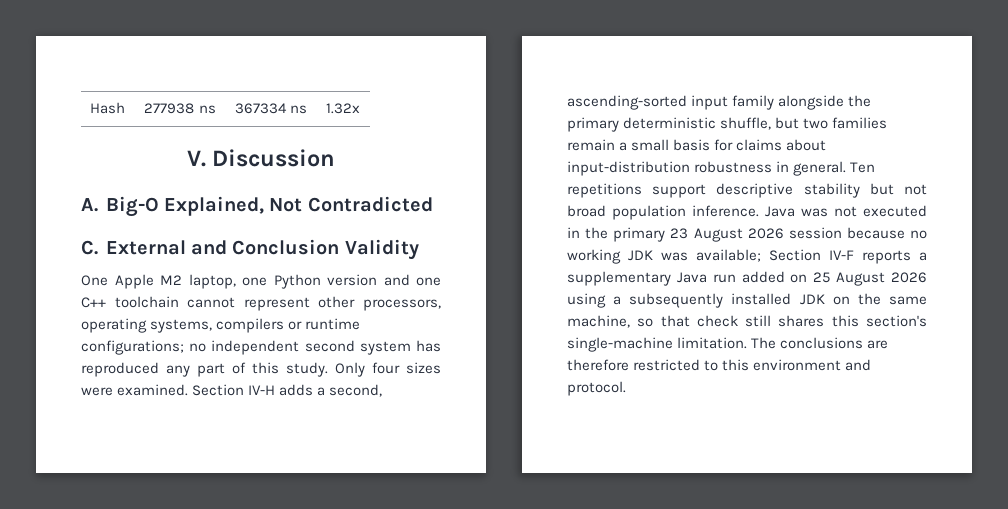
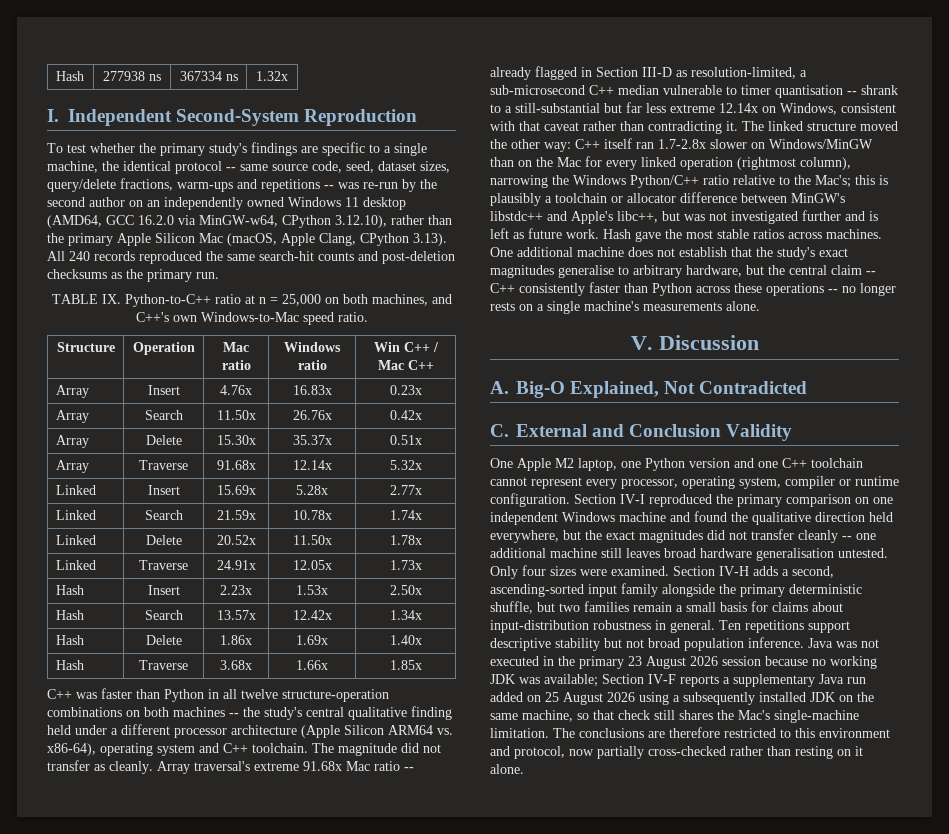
+ I. Independent Second-System Reproduction
+ To test whether the primary study's findings are specific to a single machine, the identical protocol -- same source code, seed, dataset sizes, query/delete fractions, warm-ups and repetitions -- was re-run by the second author on an independently owned Windows 11 desktop (AMD64, GCC 16.2.0 via MinGW-w64, CPython 3.12.10), rather than the primary Apple Silicon Mac (macOS, Apple Clang, CPython 3.13). All 240 records reproduced the same search-hit counts and post-deletion checksums as the primary run.
+ TABLE IX. Python-to-C++ ratio at n = 25,000 on both machines, and C++'s own Windows-to-Mac speed ratio.
+ Structure | Operation | Mac ratio | Windows ratio | Win C++ / Mac C++
+ Array | Insert | 4.76x | 16.83x | 0.23x
+ Array | Search | 11.50x | 26.76x | 0.42x
+ Array | Delete | 15.30x | 35.37x | 0.51x
+ Array | Traverse | 91.68x | 12.14x | 5.32x
+ Linked | Insert | 15.69x | 5.28x | 2.77x
+ Linked | Search | 21.59x | 10.78x | 1.74x
+ Linked | Delete | 20.52x | 11.50x | 1.78x
+ Linked | Traverse | 24.91x | 12.05x | 1.73x
+ Hash | Insert | 2.23x | 1.53x | 2.50x
+ Hash | Search | 13.57x | 12.42x | 1.34x
+ Hash | Delete | 1.86x | 1.69x | 1.40x
+ Hash | Traverse | 3.68x | 1.66x | 1.85x
+ C++ was faster than Python in all twelve structure-operation combinations on both machines -- the study's central qualitative finding held under a different processor architecture (Apple Silicon ARM64 vs. x86-64), operating system and C++ toolchain. The magnitude did not transfer as cleanly. Array traversal's extreme 91.68x Mac ratio -- already flagged in Section III-D as resolution-limited, a sub-microsecond C++ median vulnerable to timer quantisation -- shrank to a still-substantial but far less extreme 12.14x on Windows, consistent with that caveat rather than contradicting it. The linked structure moved the other way: C++ itself ran 1.7-2.8x slower on Windows/MinGW than on the Mac for every linked operation (rightmost column), narrowing the Windows Python/C++ ratio relative to the Mac's; this is plausibly a toolchain or allocator difference between MinGW's libstdc++ and Apple's libc++, but was not investigated further and is left as future work. Hash gave the most stable ratios across machines. One additional machine does not establish that the study's exact magnitudes generalise to arbitrary hardware, but the central claim -- C++ consistently faster than Python across these operations -- no longer rests on a single machine's measurements alone.
- One Apple M2 laptop, one Python version and one C++ toolchain cannot represent other processors, operating systems, compilers or runtime configurations; no independent second system has reproduced any part of this study.
+ One Apple M2 laptop, one Python version and one C++ toolchain cannot represent every processor, operating system, compiler or runtime configuration. Section IV-I reproduced the primary comparison on one independent Windows machine and found the qualitative direction held everywhere, but the exact magnitudes did not transfer cleanly -- one additional machine still leaves broad hardware generalisation untested.
- Java was not executed in the primary 23 August 2026 session because no working JDK was available; Section IV-F reports a supplementary Java run added on 25 August 2026 using a subsequently installed JDK on the same machine, so that check still shares this section's single-machine limitation.
+ Java was not executed in the primary 23 August 2026 session because no working JDK was available; Section IV-F reports a supplementary Java run added on 25 August 2026 using a subsequently installed JDK on the same machine, so that check still shares the Mac's single-machine limitation.
- The conclusions are therefore restricted to this environment and protocol.
+ The conclusions are therefore restricted to this environment and protocol, now partially cross-checked rather than resting on it alone.

